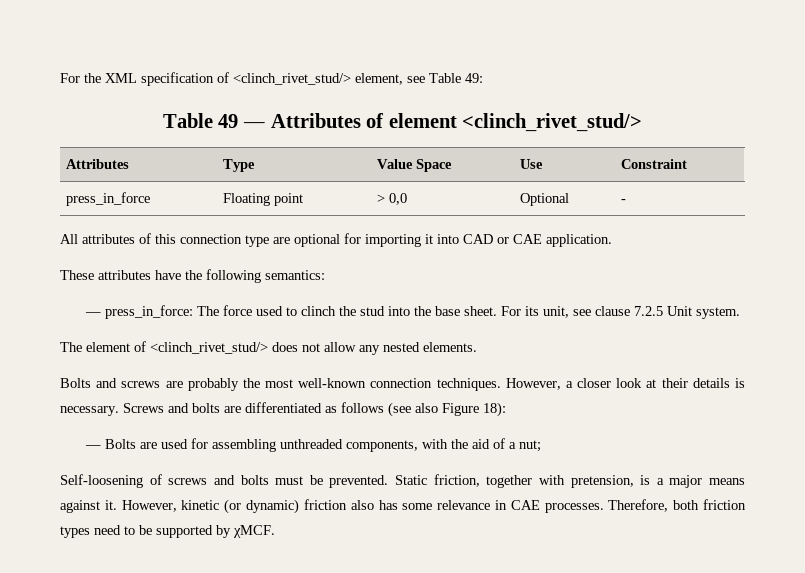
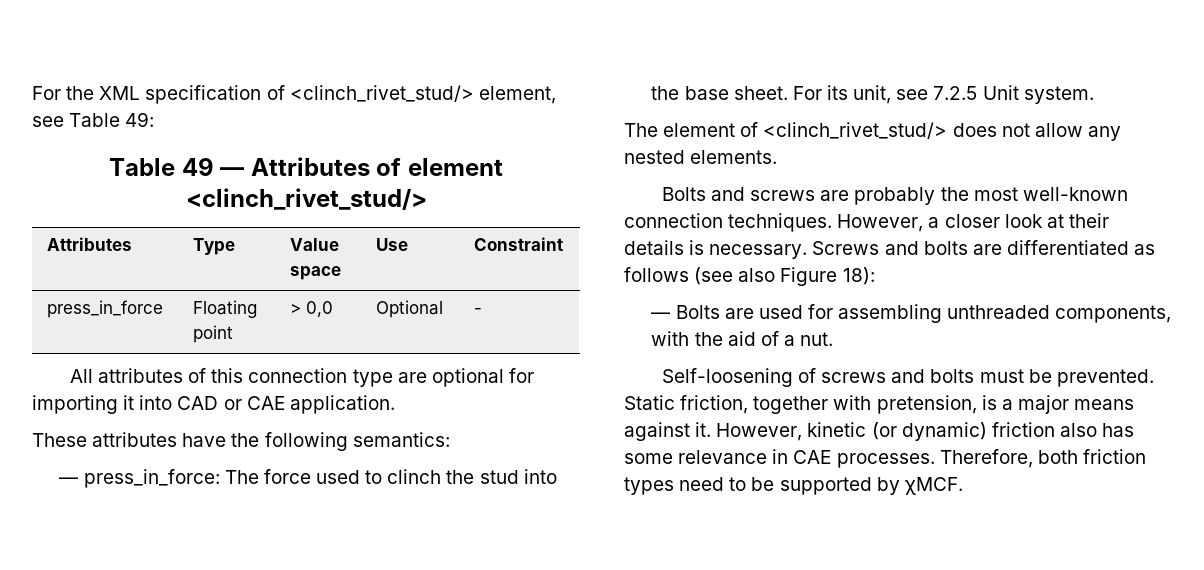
- Attributes | Type | Value Space | Use | Constraint
+ Attributes | Type | Value space | Use | Constraint
- For its unit, see clause 7.2.5 Unit system.
+ For its unit, see 7.2.5 Unit system.
- — Bolts are used for assembling unthreaded components, with the aid of a nut;
+ — Bolts are used for assembling unthreaded components, with the aid of a nut.

